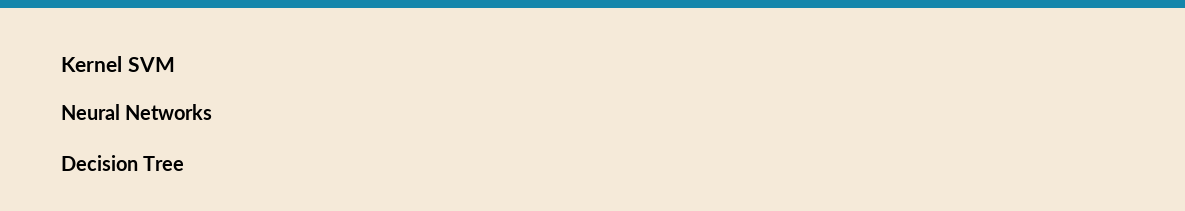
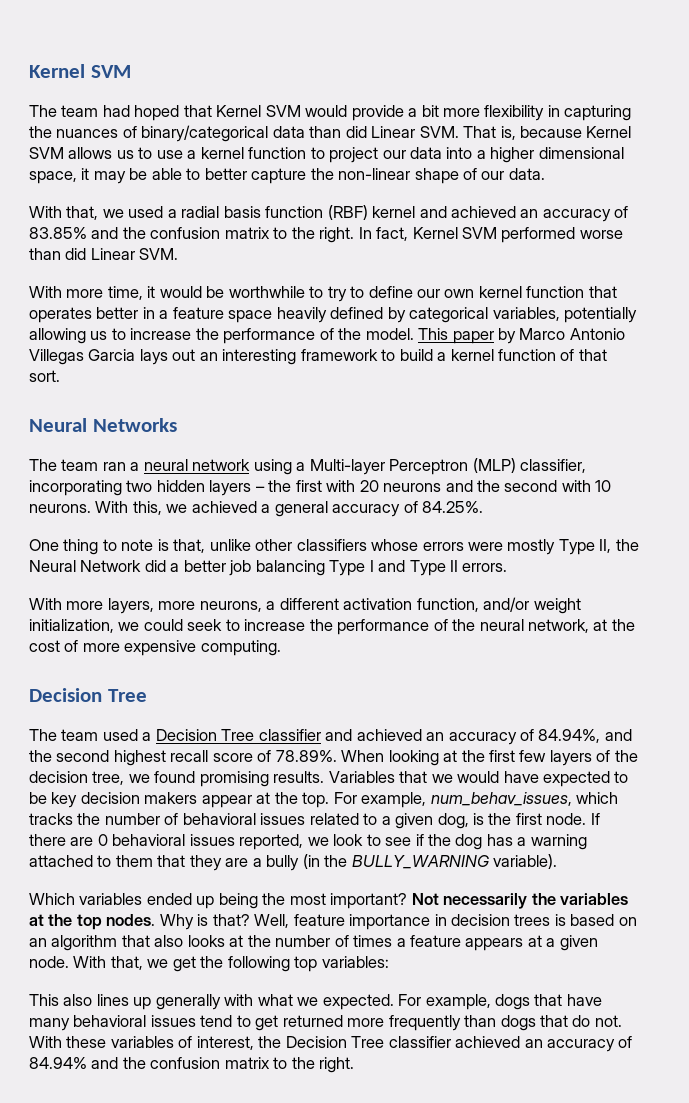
+ The team had hoped that Kernel SVM would provide a bit more flexibility in capturing the nuances of binary/categorical data than did Linear SVM. That is, because Kernel SVM allows us to use a kernel function to project our data into a higher dimensional space, it may be able to better capture the non-linear shape of our data.
+ With that, we used a radial basis function (RBF) kernel and achieved an accuracy of 83.85% and the confusion matrix to the right. In fact, Kernel SVM performed worse than did Linear SVM.
+ With more time, it would be worthwhile to try to define our own kernel function that operates better in a feature space heavily defined by categorical variables, potentially allowing us to increase the performance of the model. This paper by Marco Antonio Villegas Garcia lays out an interesting framework to build a kernel function of that sort.
  Neural Networks
+ The team ran a neural network using a Multi-layer Perceptron (MLP) classifier, incorporating two hidden layers – the first with 20 neurons and the second with 10 neurons. With this, we achieved a general accuracy of 84.25%.
+ One thing to note is that, unlike other classifiers whose errors were mostly Type II, the Neural Network did a better job balancing Type I and Type II errors.
+ With more layers, more neurons, a different activation function, and/or weight initialization, we could seek to increase the performance of the neural network, at the cost of more expensive computing.
  Decision Tree
+ The team used a Decision Tree classifier and achieved an accuracy of 84.94%, and the second highest recall score of 78.89%. When looking at the first few layers of the decision tree, we found promising results. Variables that we would have expected to be key decision makers appear at the top. For example, num_behav_issues, which tracks the number of behavioral issues related to a given dog, is the first node. If there are 0 behavioral issues reported, we look to see if the dog has a warning attached to them that they are a bully (in the BULLY_WARNING variable).
+ Which variables ended up being the most important? Not necessarily the variables at the top nodes. Why is that? Well, feature importance in decision trees is based on an algorithm that also looks at the number of times a feature appears at a given node. With that, we get the following top variables:
+ This also lines up generally with what we expected. For example, dogs that have many behavioral issues tend to get returned more frequently than dogs that do not. With these variables of interest, the Decision Tree classifier achieved an accuracy of 84.94% and the confusion matrix to the right.

